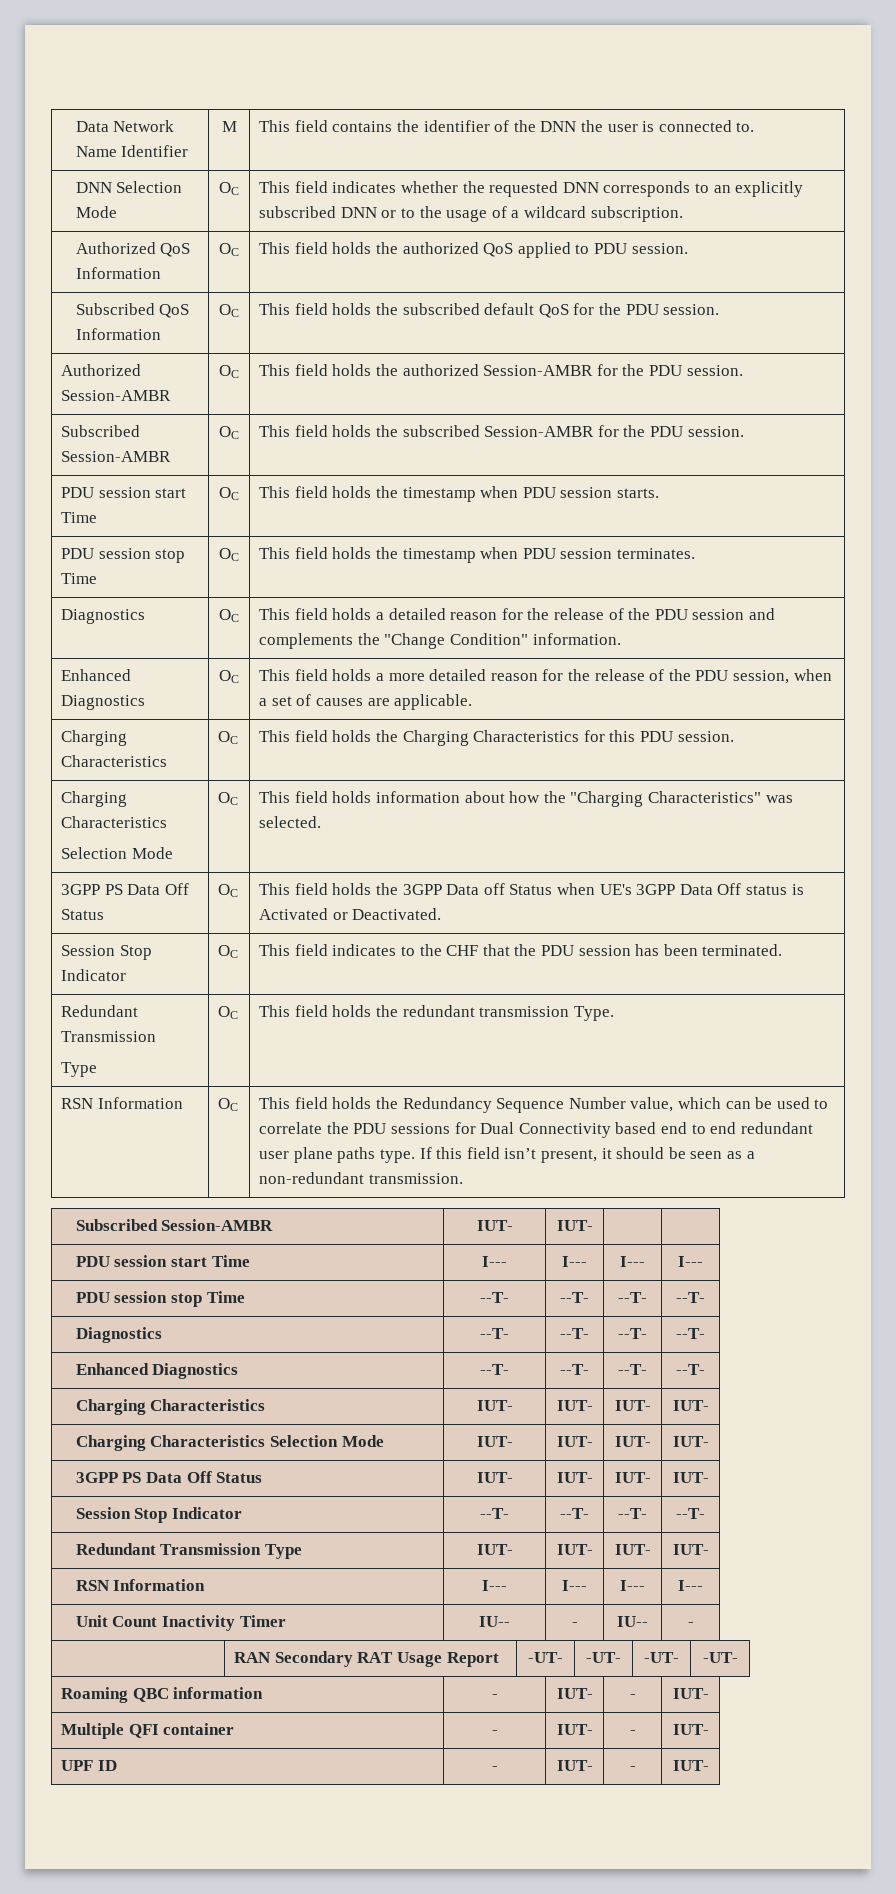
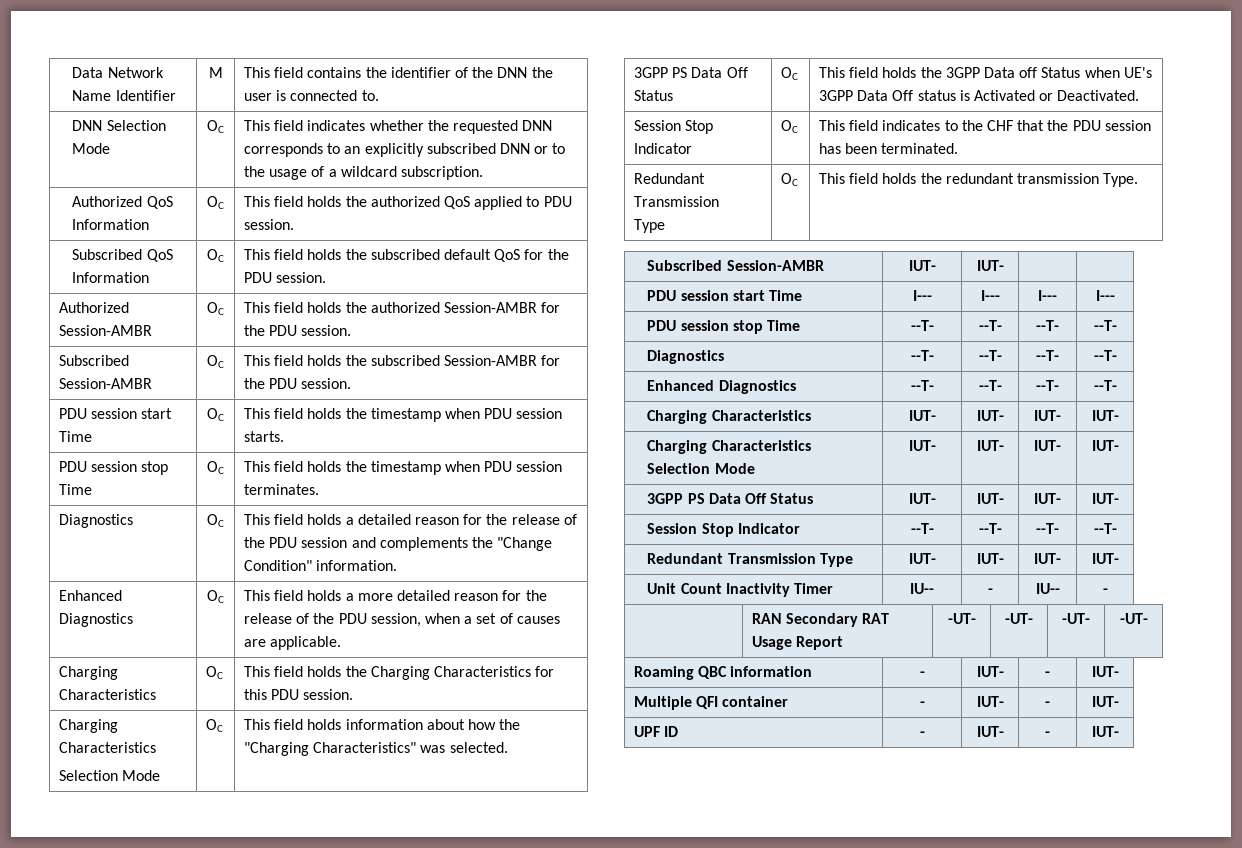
- RSN Information | OC | This field holds the Redundancy Sequence Number value, which can be used to correlate the PDU sessions for Dual Connectivity based end to end redundant user plane paths type. If this field isn’t present, it should be seen as a non-redundant transmission.
- RSN Information | I--- | I--- | I--- | I---

